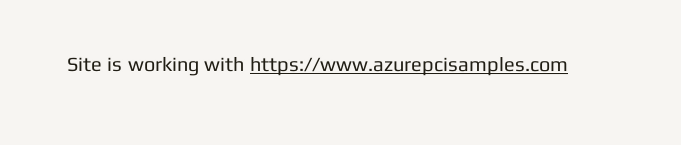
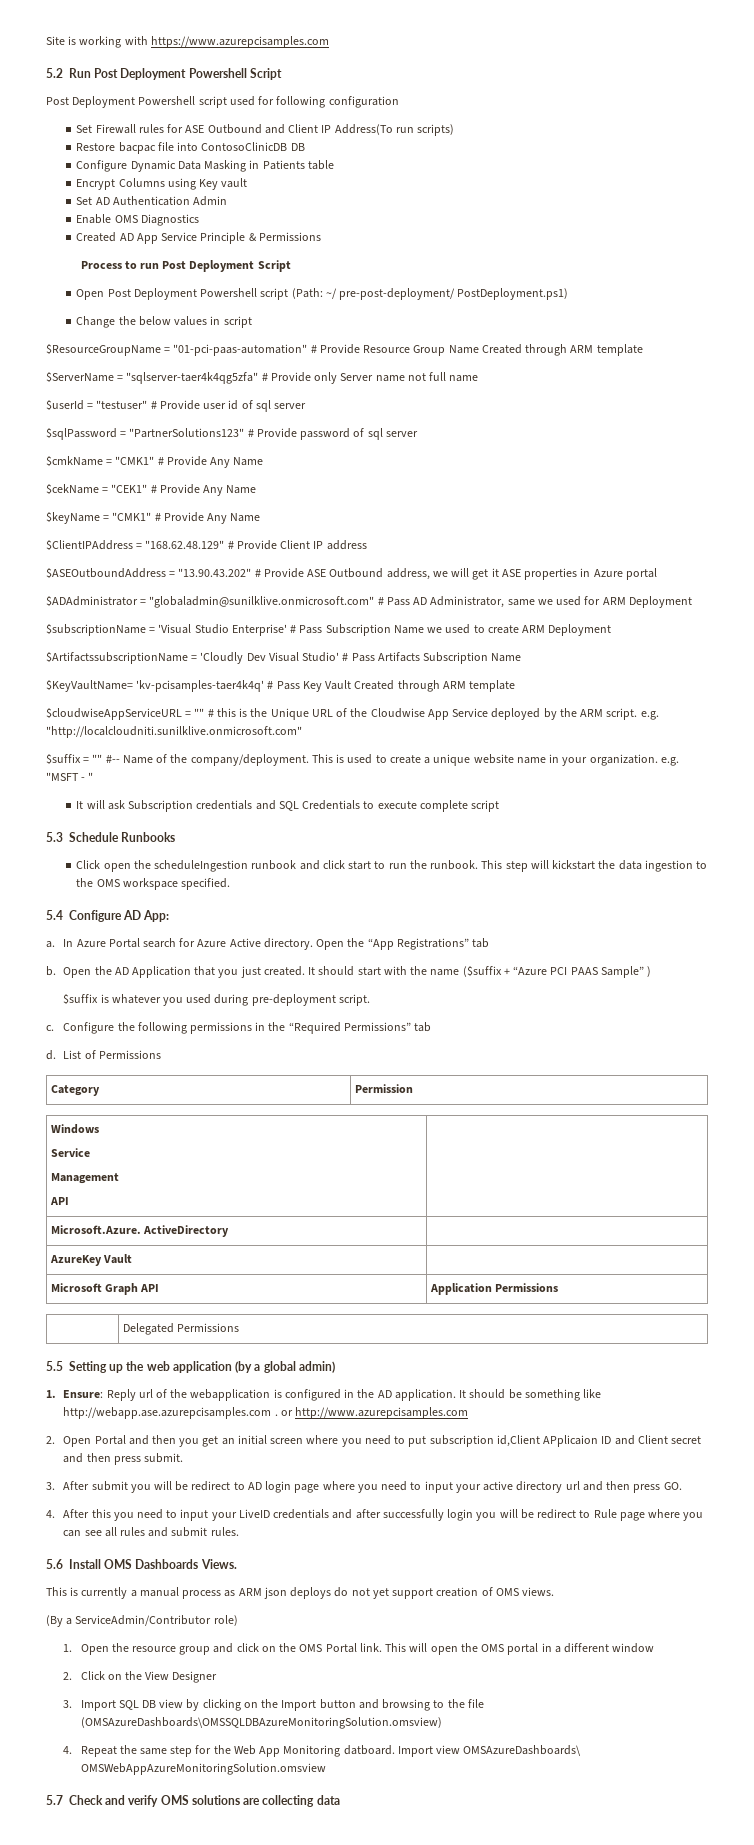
+ 5.2 Run Post Deployment Powershell Script
+ Post Deployment Powershell script used for following configuration
+ Set Firewall rules for ASE Outbound and Client IP Address(To run scripts)
+ Restore bacpac file into ContosoClinicDB DB
+ Configure Dynamic Data Masking in Patients table
+ Encrypt Columns using Key vault
+ Set AD Authentication Admin
+ Enable OMS Diagnostics
+ Created AD App Service Principle & Permissions
+ Process to run Post Deployment Script
+ Open Post Deployment Powershell script (Path: ~/ pre-post-deployment/ PostDeployment.ps1)
+ Change the below values in script
+ $ResourceGroupName = "01-pci-paas-automation" # Provide Resource Group Name Created through ARM template
+ $ServerName = "sqlserver-taer4k4qg5zfa" # Provide only Server name not full name
+ $userId = "testuser" # Provide user id of sql server
+ $sqlPassword = "PartnerSolutions123" # Provide password of sql server
+ $cmkName = "CMK1" # Provide Any Name
+ $cekName = "CEK1" # Provide Any Name
+ $keyName = "CMK1" # Provide Any Name
+ $ClientIPAddress = "168.62.48.129" # Provide Client IP address
+ $ASEOutboundAddress = "13.90.43.202" # Provide ASE Outbound address, we will get it ASE properties in Azure portal
+ $ADAdministrator = "globaladmin@sunilklive.onmicrosoft.com" # Pass AD Administrator, same we used for ARM Deployment
+ $subscriptionName = 'Visual Studio Enterprise' # Pass Subscription Name we used to create ARM Deployment
+ $ArtifactssubscriptionName = 'Cloudly Dev Visual Studio' # Pass Artifacts Subscription Name
+ $KeyVaultName= 'kv-pcisamples-taer4k4q' # Pass Key Vault Created through ARM template
+ $cloudwiseAppServiceURL = "" # this is the Unique URL of the Cloudwise App Service deployed by the ARM script. e.g. "http://localcloudniti.sunilklive.onmicrosoft.com"
+ $suffix = "" #-- Name of the company/deployment. This is used to create a unique website name in your organization. e.g. "MSFT - "
+ It will ask Subscription credentials and SQL Credentials to execute complete script
+ 5.3 Schedule Runbooks
+ Click open the scheduleIngestion runbook and click start to run the runbook. This step will kickstart the data ingestion to the OMS workspace specified.
+ 5.4 Configure AD App:
+ a. In Azure Portal search for Azure Active directory. Open the “App Registrations” tab
+ b. Open the AD Application that you just created. It should start with the name ($suffix + “Azure PCI PAAS Sample” )
+ $suffix is whatever you used during pre-deployment script.
+ c. Configure the following permissions in the “Required Permissions” tab
+ d. List of Permissions
+ Category | Permission
+ Windows
+ Service
+ Management
+ API |
+ Microsoft.Azure. ActiveDirectory |
+ AzureKey Vault |
+ Microsoft Graph API | Application Permissions
+ | Delegated Permissions
+ 5.5 Setting up the web application (by a global admin)
+ 1. Ensure: Reply url of the webapplication is configured in the AD application. It should be something like http://webapp.ase.azurepcisamples.com . or http://www.azurepcisamples.com
+ 2. Open Portal and then you get an initial screen where you need to put subscription id,Client APplicaion ID and Client secret and then press submit.
+ 3. After submit you will be redirect to AD login page where you need to input your active directory url and then press GO.
+ 4. After this you need to input your LiveID credentials and after successfully login you will be redirect to Rule page where you can see all rules and submit rules.
+ 5.6 Install OMS Dashboards Views.
+ This is currently a manual process as ARM json deploys do not yet support creation of OMS views.
+ (By a ServiceAdmin/Contributor role)
+ 1. Open the resource group and click on the OMS Portal link. This will open the OMS portal in a different window
+ 2. Click on the View Designer
+ 3. Import SQL DB view by clicking on the Import button and browsing to the file (OMSAzureDashboards\OMSSQLDBAzureMonitoringSolution.omsview)
+ 4. Repeat the same step for the Web App Monitoring datboard. Import view OMSAzureDashboards\ OMSWebAppAzureMonitoringSolution.omsview
+ 5.7 Check and verify OMS solutions are collecting data

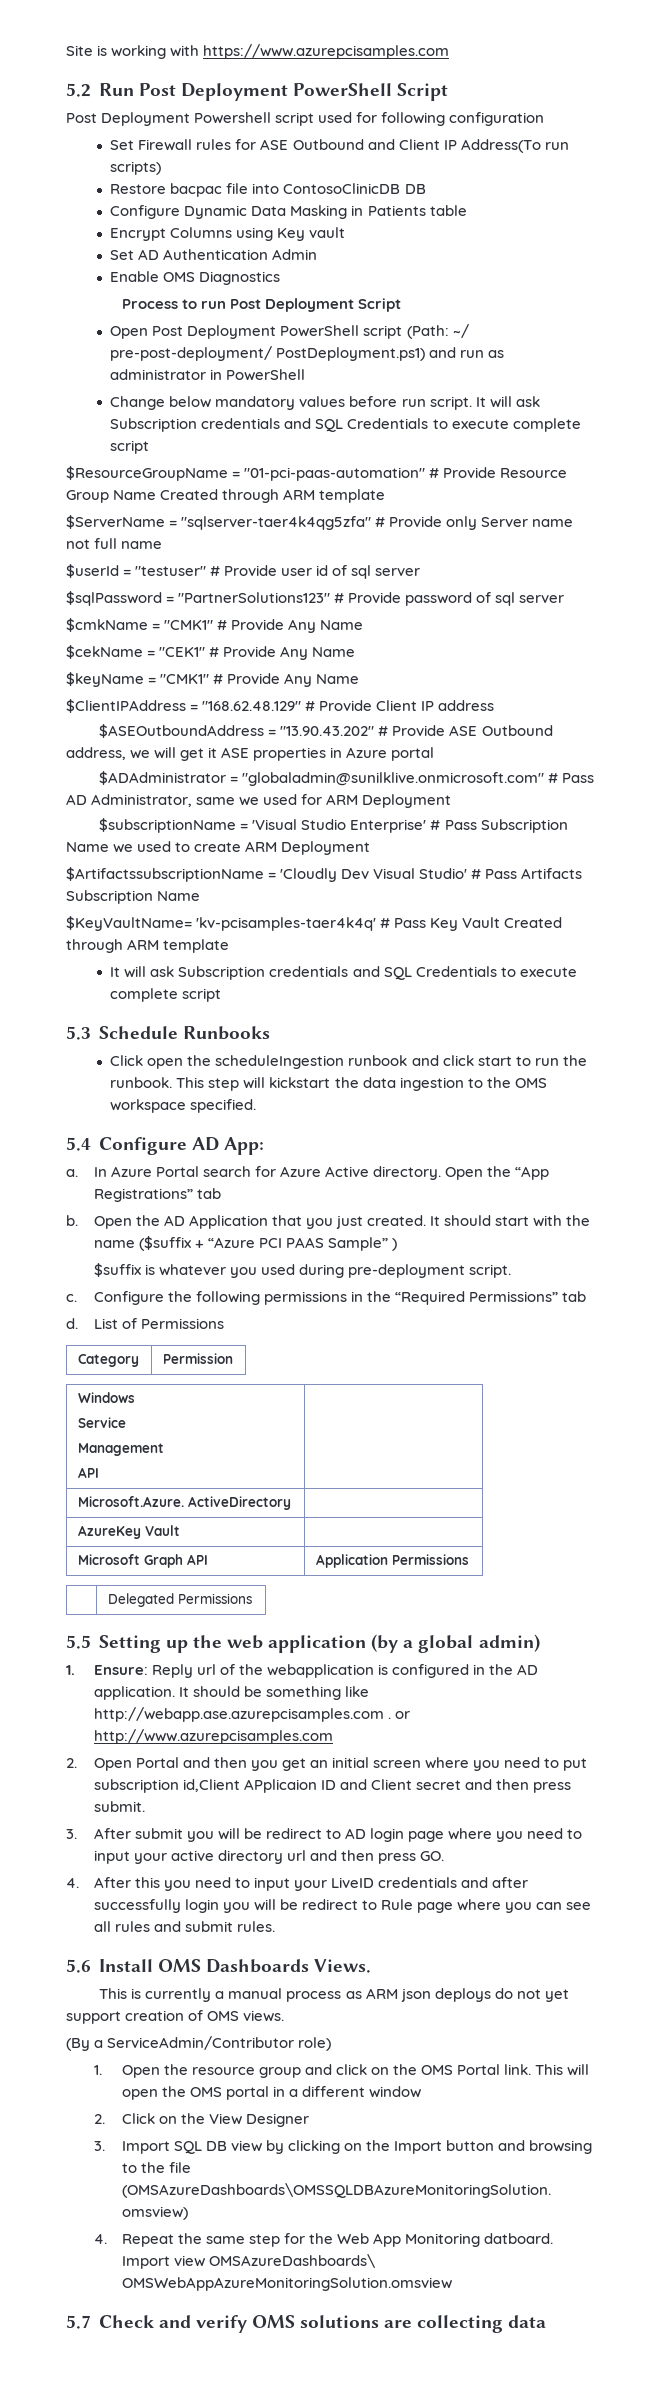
- 5.2 Run Post Deployment Powershell Script
+ 5.2 Run Post Deployment PowerShell Script
- Created AD App Service Principle & Permissions
- Open Post Deployment Powershell script (Path: ~/ pre-post-deployment/ PostDeployment.ps1)
- Change the below values in script
+ Open Post Deployment PowerShell script (Path: ~/ pre-post-deployment/ PostDeployment.ps1) and run as administrator in PowerShell
+ Change below mandatory values before run script. It will ask Subscription credentials and SQL Credentials to execute complete script
- $cloudwiseAppServiceURL = "" # this is the Unique URL of the Cloudwise App Service deployed by the ARM script. e.g. "http://localcloudniti.sunilklive.onmicrosoft.com"
- $suffix = "" #-- Name of the company/deployment. This is used to create a unique website name in your organization. e.g. "MSFT - "

